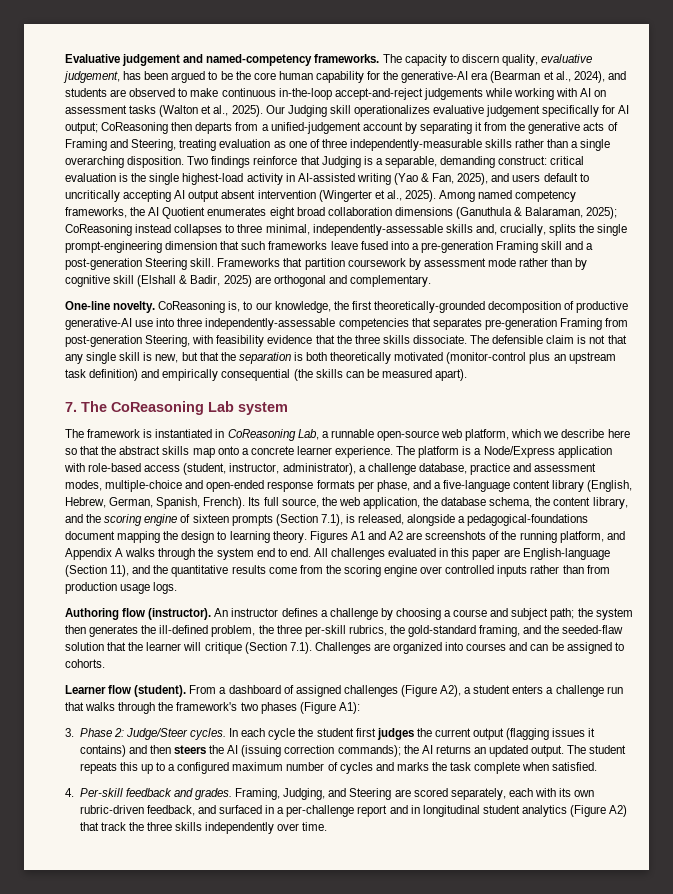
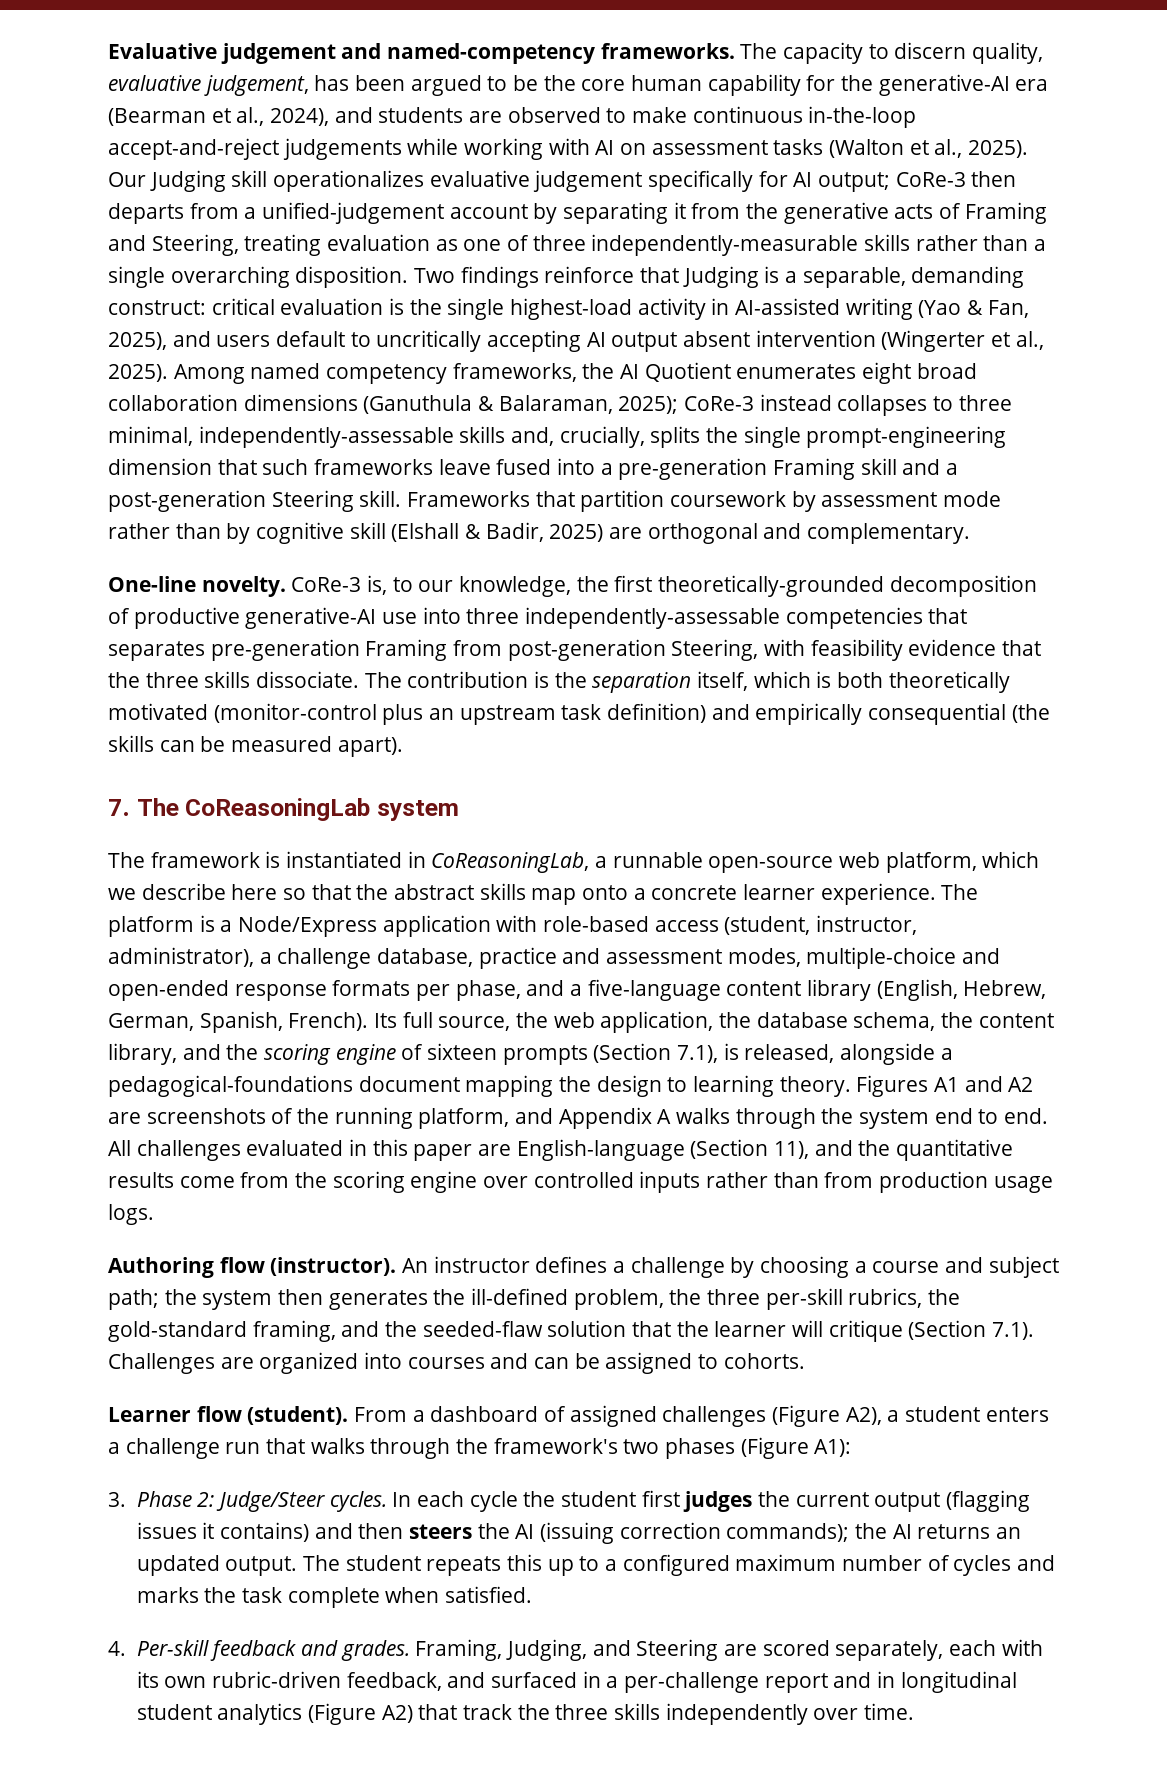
- Our Judging skill operationalizes evaluative judgement specifically for AI output; CoReasoning then departs from a unified-judgement account by separating it from the generative acts of Framing and Steering, treating evaluation as one of three independently-measurable skills rather than a single overarching disposition.
+ Our Judging skill operationalizes evaluative judgement specifically for AI output; CoRe-3 then departs from a unified-judgement account by separating it from the generative acts of Framing and Steering, treating evaluation as one of three independently-measurable skills rather than a single overarching disposition.
- Among named competency frameworks, the AI Quotient enumerates eight broad collaboration dimensions (Ganuthula & Balaraman, 2025); CoReasoning instead collapses to three minimal, independently-assessable skills and, crucially, splits the single prompt-engineering dimension that such frameworks leave fused into a pre-generation Framing skill and a post-generation Steering skill.
+ Among named competency frameworks, the AI Quotient enumerates eight broad collaboration dimensions (Ganuthula & Balaraman, 2025); CoRe-3 instead collapses to three minimal, independently-assessable skills and, crucially, splits the single prompt-engineering dimension that such frameworks leave fused into a pre-generation Framing skill and a post-generation Steering skill.
- CoReasoning is, to our knowledge, the first theoretically-grounded decomposition of productive generative-AI use into three independently-assessable competencies that separates pre-generation Framing from post-generation Steering, with feasibility evidence that the three skills dissociate.
+ CoRe-3 is, to our knowledge, the first theoretically-grounded decomposition of productive generative-AI use into three independently-assessable competencies that separates pre-generation Framing from post-generation Steering, with feasibility evidence that the three skills dissociate.
- The defensible claim is not that any single skill is new, but that the separation is both theoretically motivated (monitor-control plus an upstream task definition) and empirically consequential (the skills can be measured apart).
+ The contribution is the separation itself, which is both theoretically motivated (monitor-control plus an upstream task definition) and empirically consequential (the skills can be measured apart).
- 7. The CoReasoning Lab system
+ 7. The CoReasoningLab system
- The framework is instantiated in CoReasoning Lab, a runnable open-source web platform, which we describe here so that the abstract skills map onto a concrete learner experience.
+ The framework is instantiated in CoReasoningLab, a runnable open-source web platform, which we describe here so that the abstract skills map onto a concrete learner experience.

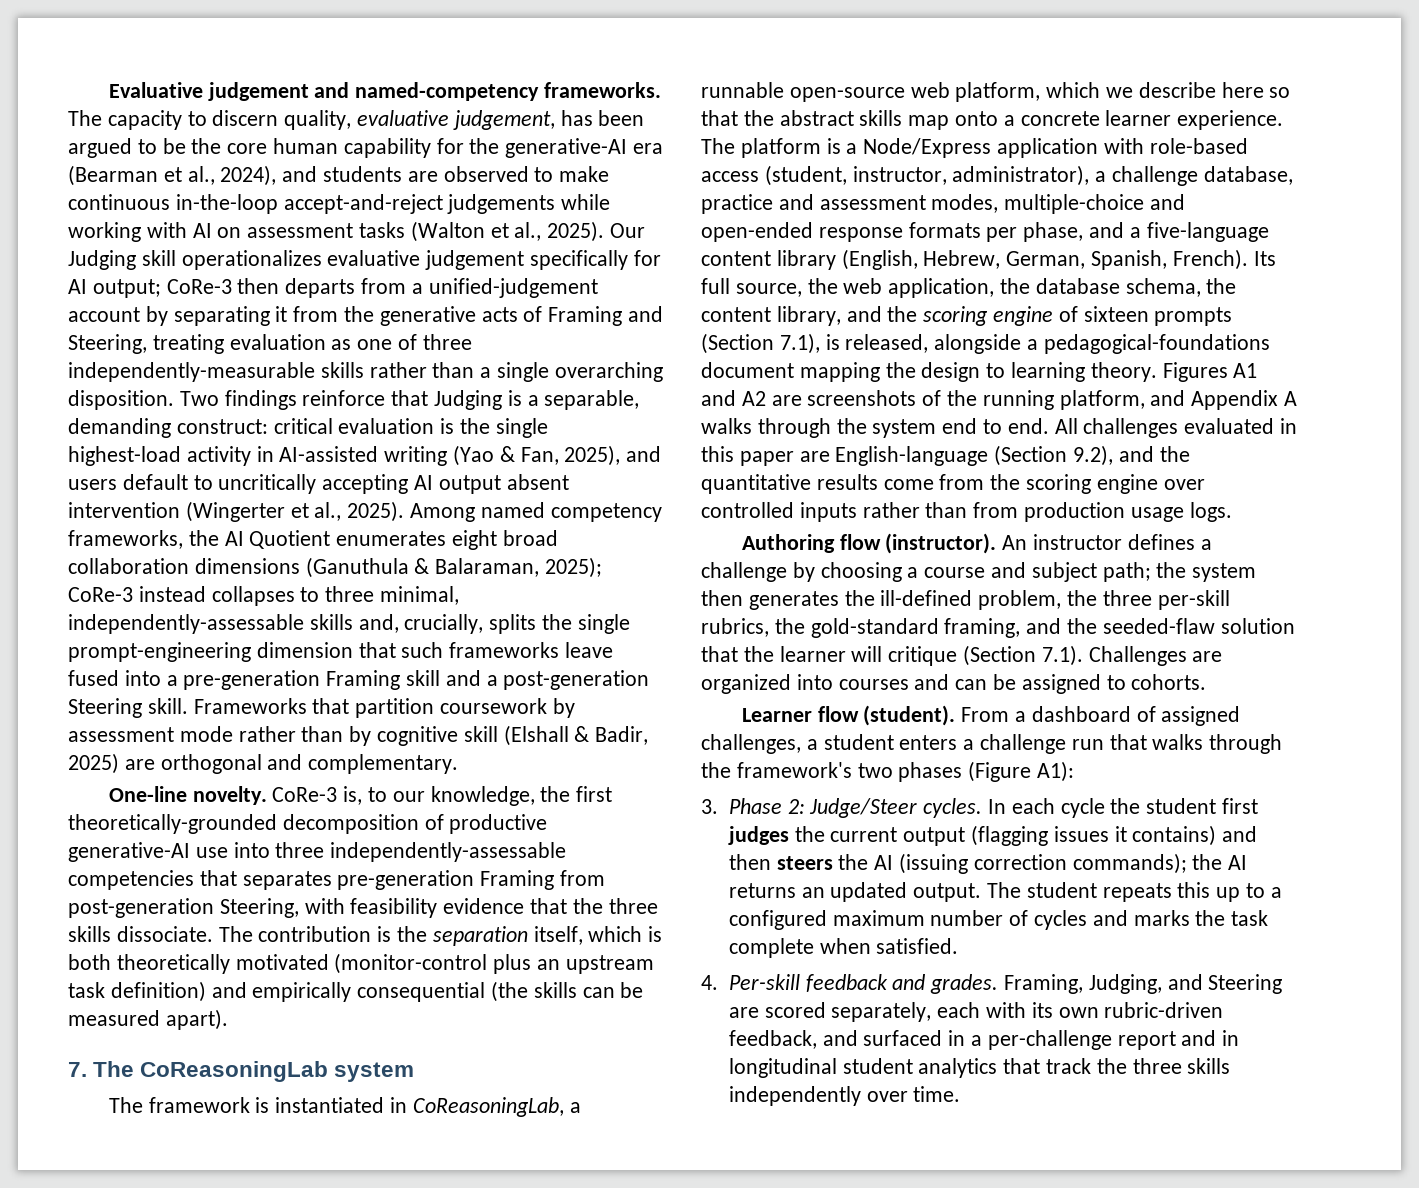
- All challenges evaluated in this paper are English-language (Section 11), and the quantitative results come from the scoring engine over controlled inputs rather than from production usage logs.
+ All challenges evaluated in this paper are English-language (Section 9.2), and the quantitative results come from the scoring engine over controlled inputs rather than from production usage logs.
- From a dashboard of assigned challenges (Figure A2), a student enters a challenge run that walks through the framework's two phases (Figure A1):
+ From a dashboard of assigned challenges, a student enters a challenge run that walks through the framework's two phases (Figure A1):
- Framing, Judging, and Steering are scored separately, each with its own rubric-driven feedback, and surfaced in a per-challenge report and in longitudinal student analytics (Figure A2) that track the three skills independently over time.
+ Framing, Judging, and Steering are scored separately, each with its own rubric-driven feedback, and surfaced in a per-challenge report and in longitudinal student analytics that track the three skills independently over time.

